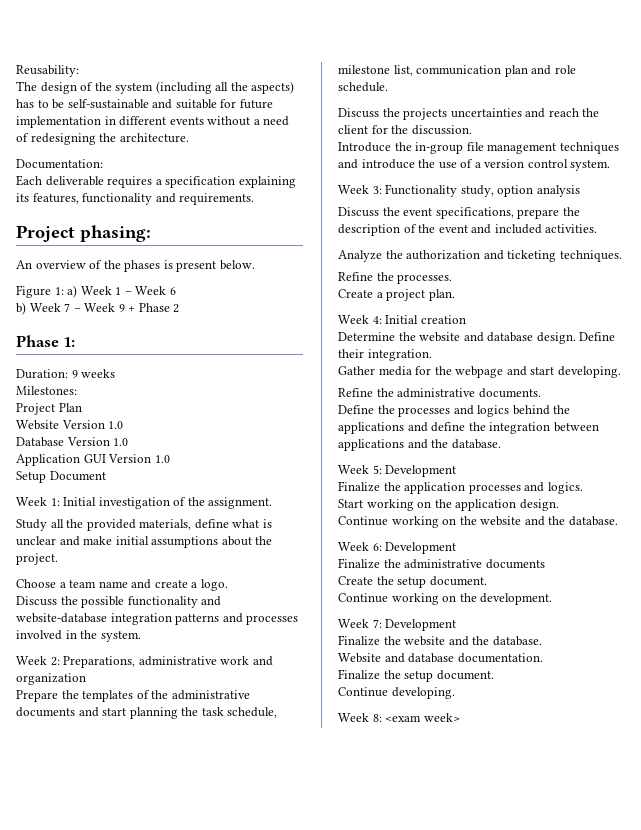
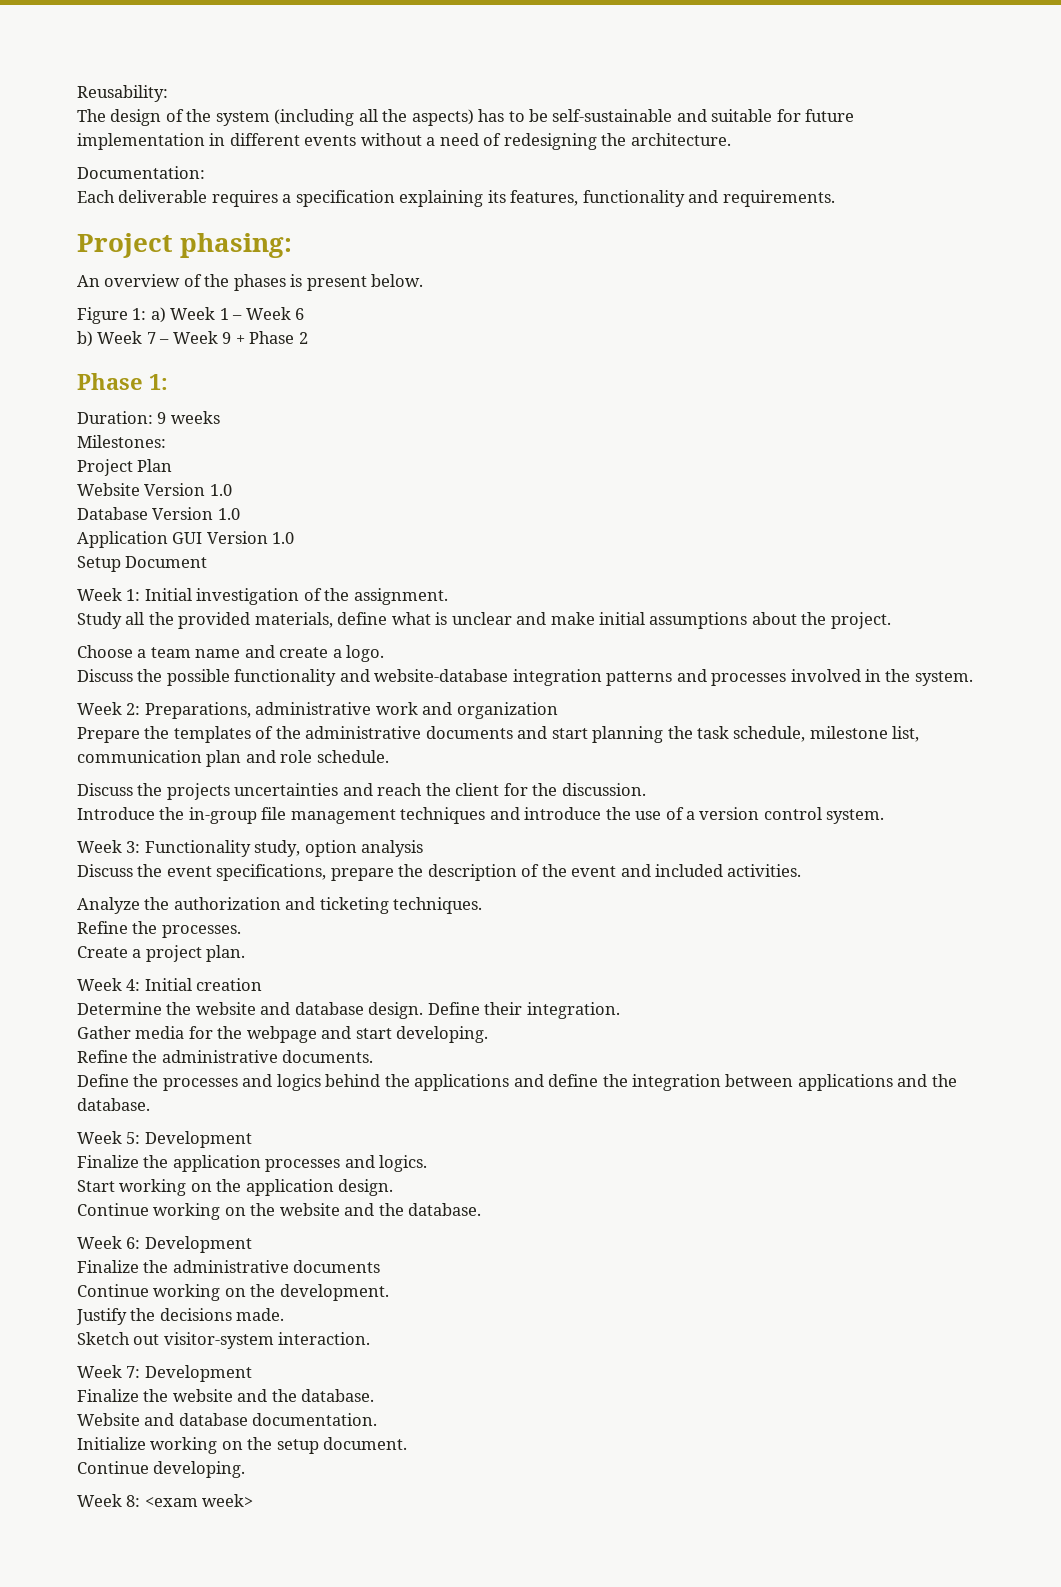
- Create the setup document.
+ Justify the decisions made.
+ Sketch out visitor-system interaction.
- Finalize the setup document.
+ Initialize working on the setup document.

